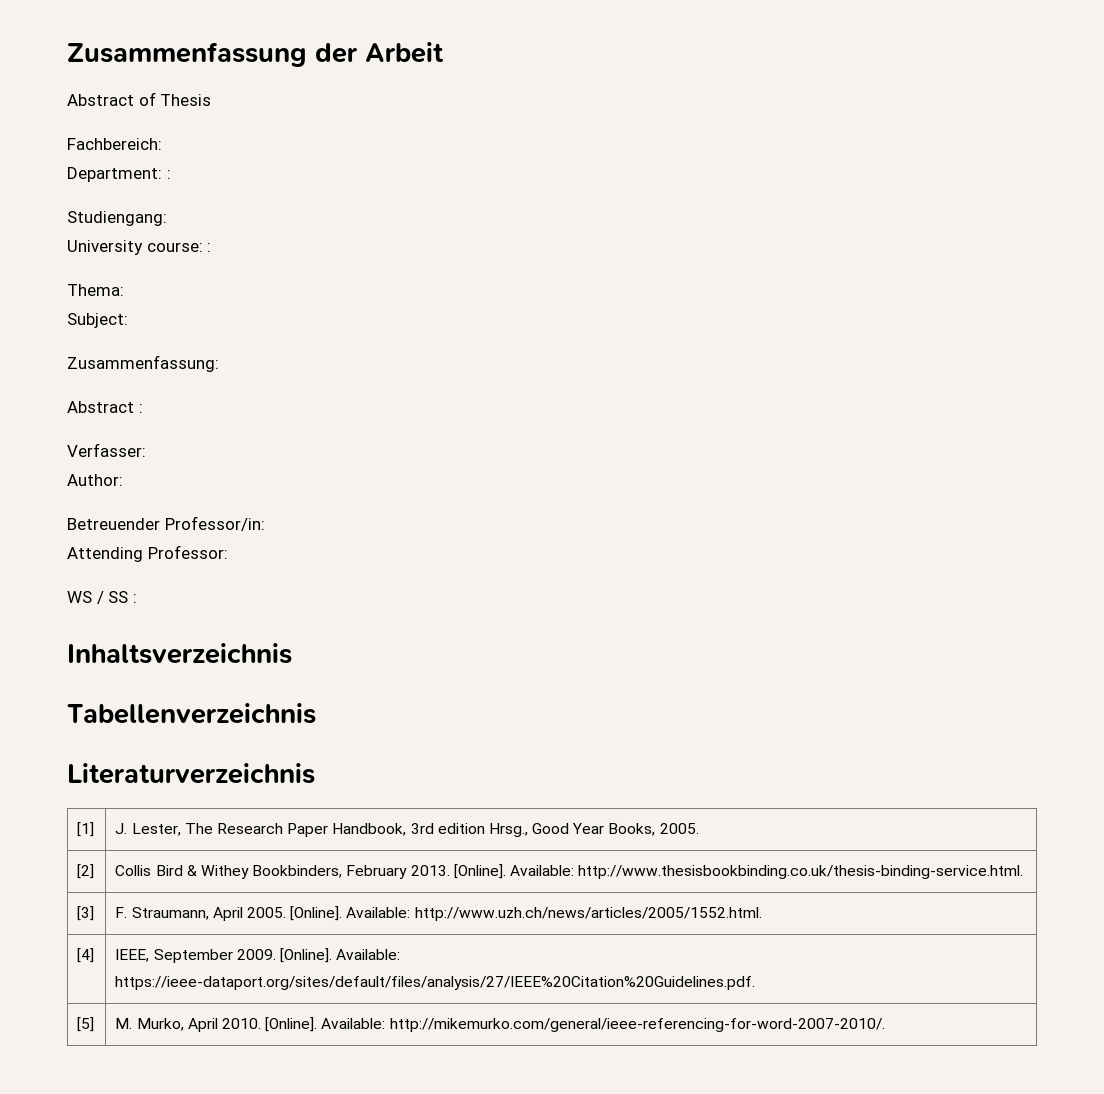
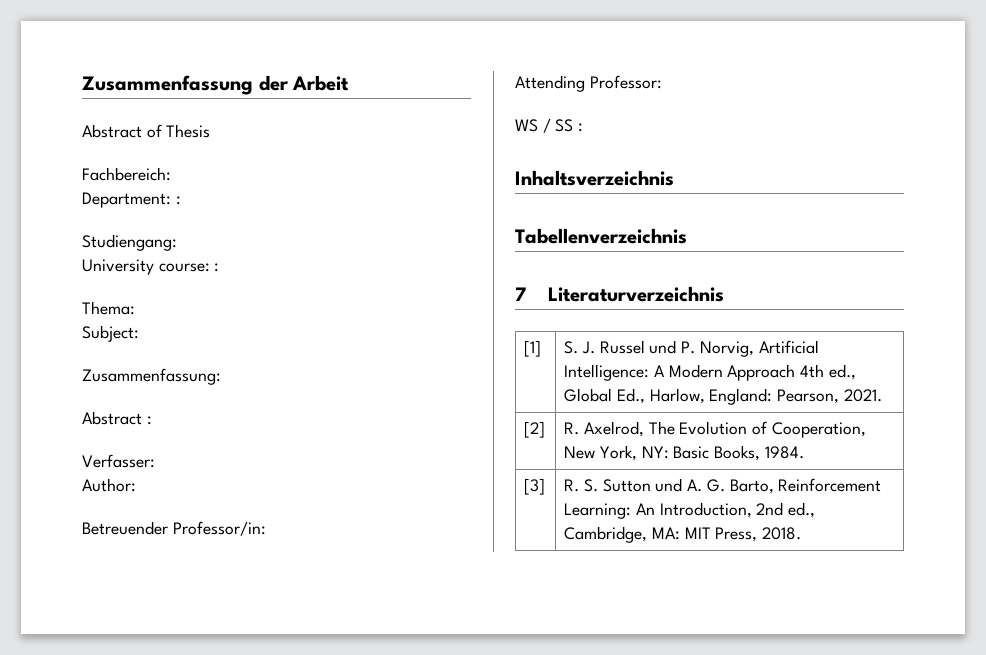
- Literaturverzeichnis
+ 7 Literaturverzeichnis
- [1] | J. Lester, The Research Paper Handbook, 3rd edition Hrsg., Good Year Books, 2005.
- [2] | Collis Bird & Withey Bookbinders, February 2013. [Online]. Available: http://www.thesisbookbinding.co.uk/thesis-binding-service.html.
- [3] | F. Straumann, April 2005. [Online]. Available: http://www.uzh.ch/news/articles/2005/1552.html.
- [4] | IEEE, September 2009. [Online]. Available: https://ieee-dataport.org/sites/default/files/analysis/27/IEEE%20Citation%20Guidelines.pdf.
- [5] | M. Murko, April 2010. [Online]. Available: http://mikemurko.com/general/ieee-referencing-for-word-2007-2010/.
+ [1] | S. J. Russel und P. Norvig, Artificial Intelligence: A Modern Approach 4th ed., Global Ed., Harlow, England: Pearson, 2021.
+ [2] | R. Axelrod, The Evolution of Cooperation, New York, NY: Basic Books, 1984.
+ [3] | R. S. Sutton und A. G. Barto, Reinforcement Learning: An Introduction, 2nd ed., Cambridge, MA: MIT Press, 2018.

